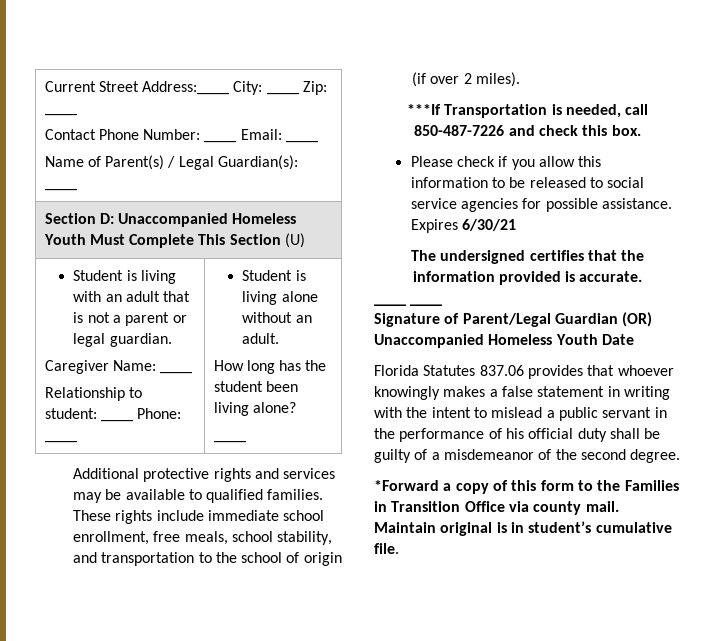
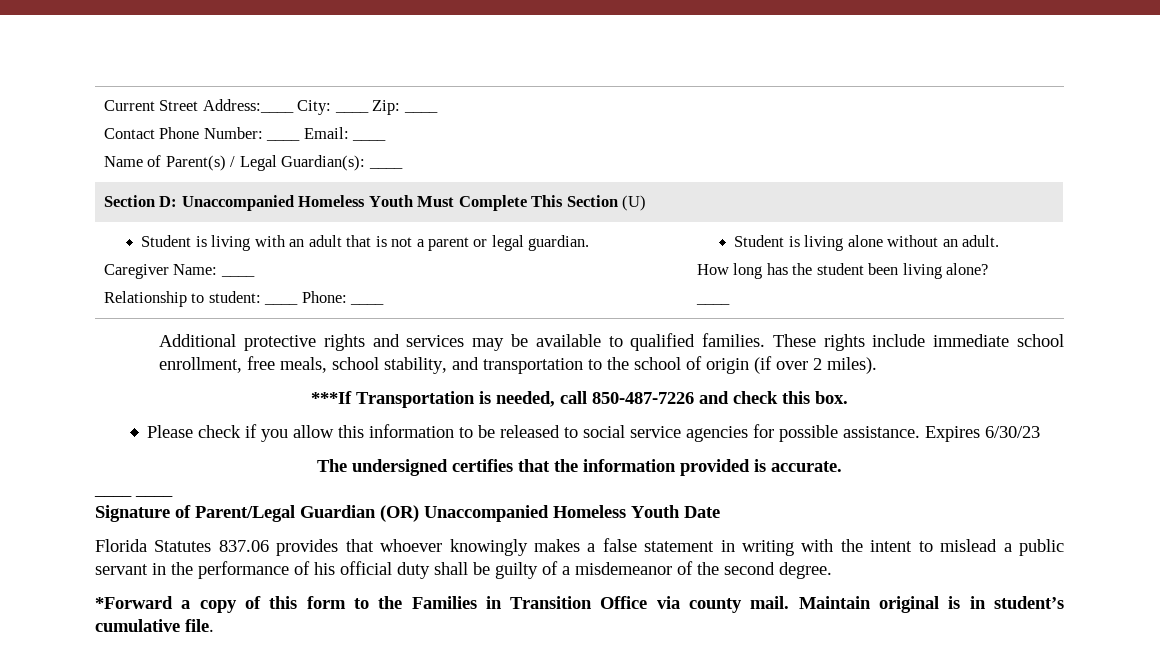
- Expires 6/30/21
+ Expires 6/30/23

